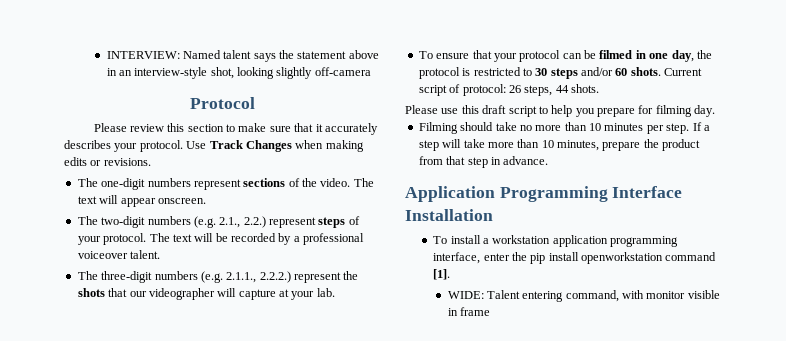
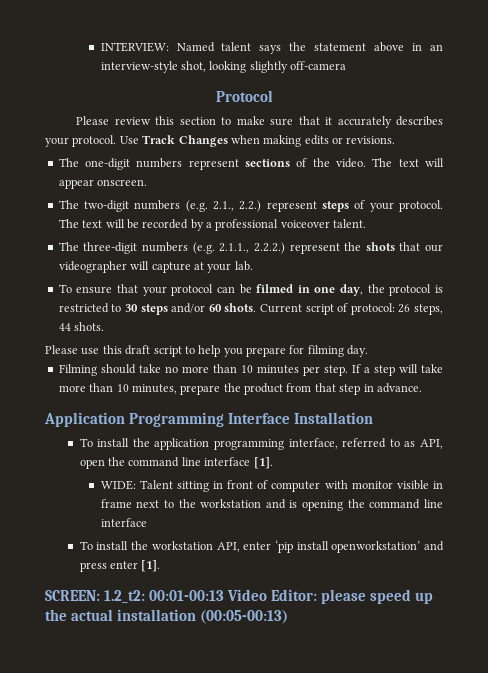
- To install a workstation application programming interface, enter the pip install openworkstation command [1].
- WIDE: Talent entering command, with monitor visible in frame
+ To install the application programming interface, referred to as API, open the command line interface [1].
+ WIDE: Talent sitting in front of computer with monitor visible in frame next to the workstation and is opening the command line interface
+ To install the workstation API, enter ‘pip install openworkstation’ and press enter [1].
+ SCREEN: 1.2_t2: 00:01-00:13 Video Editor: please speed up the actual installation (00:05-00:13)

